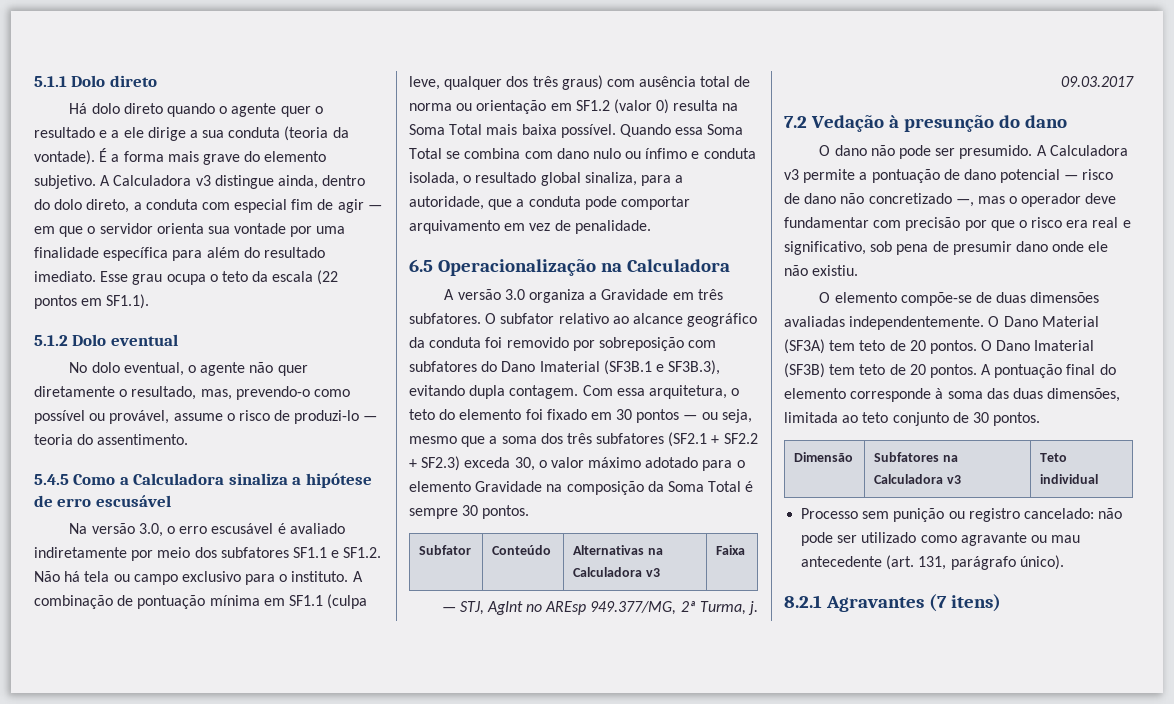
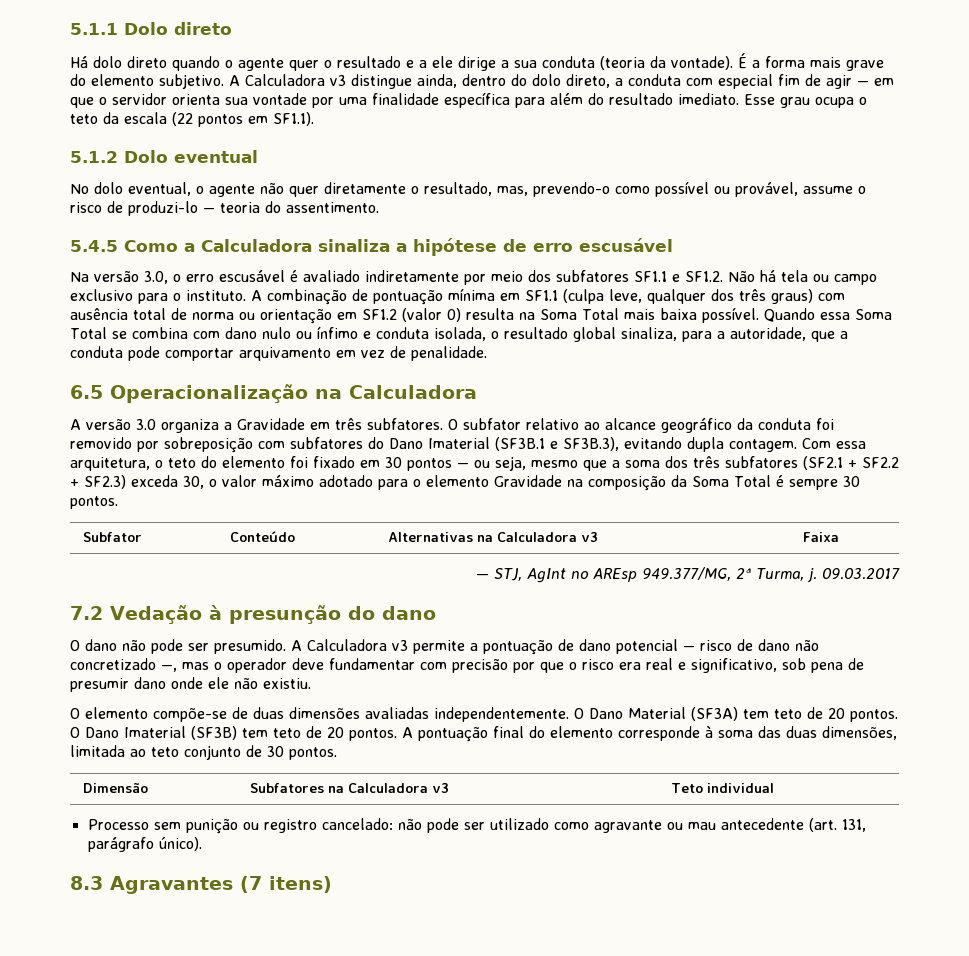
- 8.2.1 Agravantes (7 itens)
+ 8.3 Agravantes (7 itens)

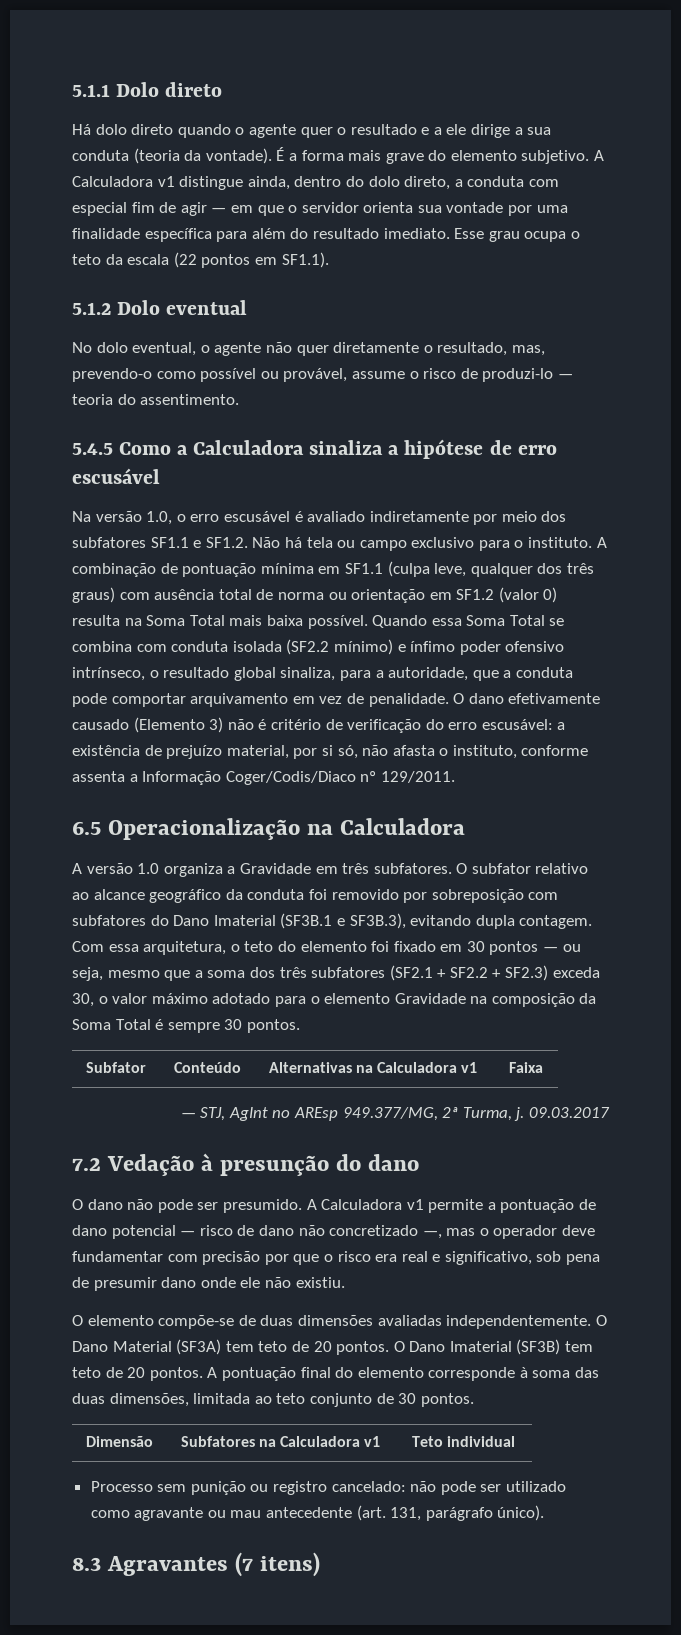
- A Calculadora v3 distingue ainda, dentro do dolo direto, a conduta com especial fim de agir — em que o servidor orienta sua vontade por uma finalidade específica para além do resultado imediato.
+ A Calculadora v1 distingue ainda, dentro do dolo direto, a conduta com especial fim de agir — em que o servidor orienta sua vontade por uma finalidade específica para além do resultado imediato.
- Na versão 3.0, o erro escusável é avaliado indiretamente por meio dos subfatores SF1.1 e SF1.2. Não há tela ou campo exclusivo para o instituto.
+ Na versão 1.0, o erro escusável é avaliado indiretamente por meio dos subfatores SF1.1 e SF1.2. Não há tela ou campo exclusivo para o instituto.
- Quando essa Soma Total se combina com dano nulo ou ínfimo e conduta isolada, o resultado global sinaliza, para a autoridade, que a conduta pode comportar arquivamento em vez de penalidade.
+ Quando essa Soma Total se combina com conduta isolada (SF2.2 mínimo) e ínfimo poder ofensivo intrínseco, o resultado global sinaliza, para a autoridade, que a conduta pode comportar arquivamento em vez de penalidade. O dano efetivamente causado (Elemento 3) não é critério de verificação do erro escusável: a existência de prejuízo material, por si só, não afasta o instituto, conforme assenta a Informação Coger/Codis/Diaco nº 129/2011.
- A versão 3.0 organiza a Gravidade em três subfatores.
+ A versão 1.0 organiza a Gravidade em três subfatores.
- Subfator | Conteúdo | Alternativas na Calculadora v3 | Faixa
+ Subfator | Conteúdo | Alternativas na Calculadora v1 | Faixa
- A Calculadora v3 permite a pontuação de dano potencial — risco de dano não concretizado —, mas o operador deve fundamentar com precisão por que o risco era real e significativo, sob pena de presumir dano onde ele não existiu.
+ A Calculadora v1 permite a pontuação de dano potencial — risco de dano não concretizado —, mas o operador deve fundamentar com precisão por que o risco era real e significativo, sob pena de presumir dano onde ele não existiu.
- Dimensão | Subfatores na Calculadora v3 | Teto individual
+ Dimensão | Subfatores na Calculadora v1 | Teto individual

